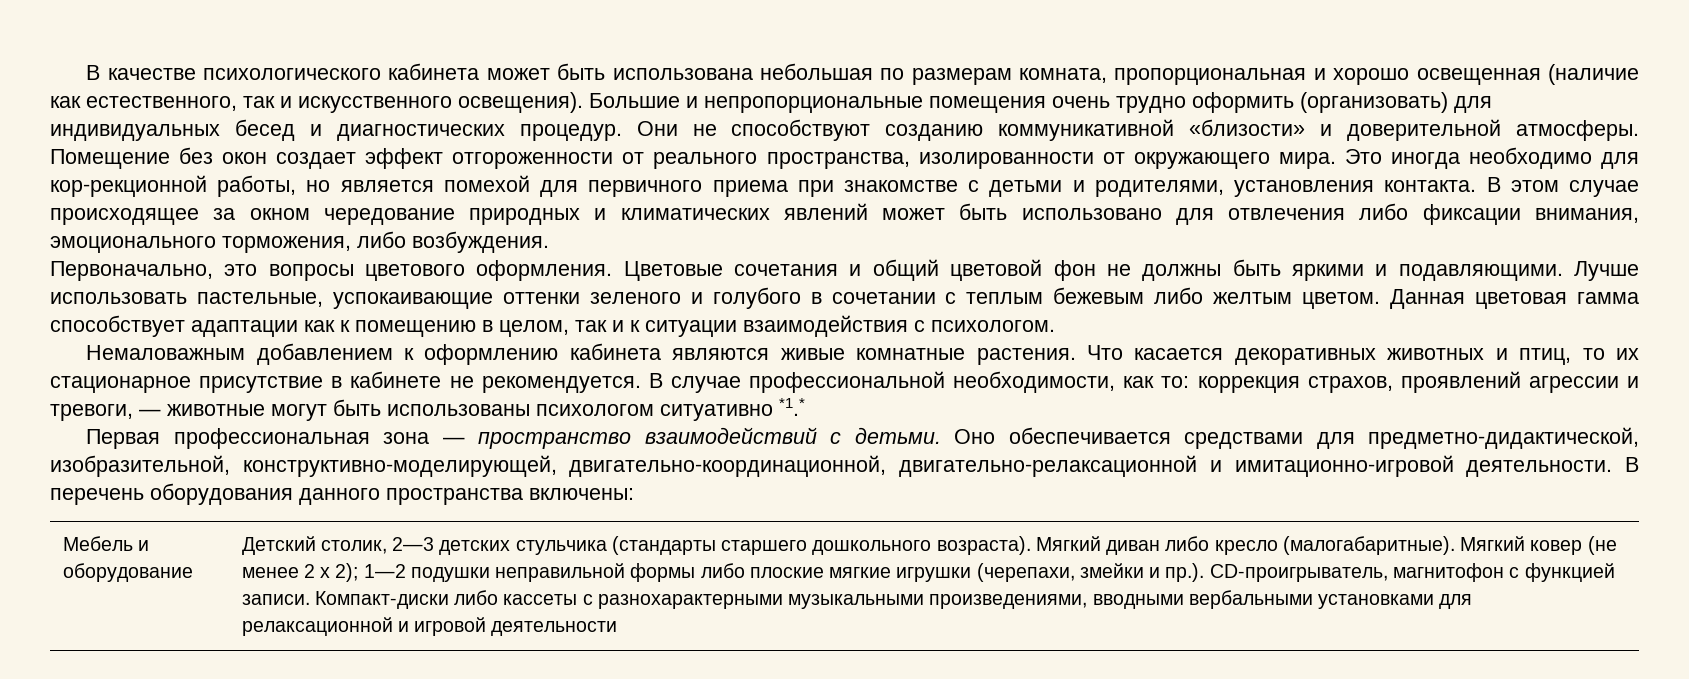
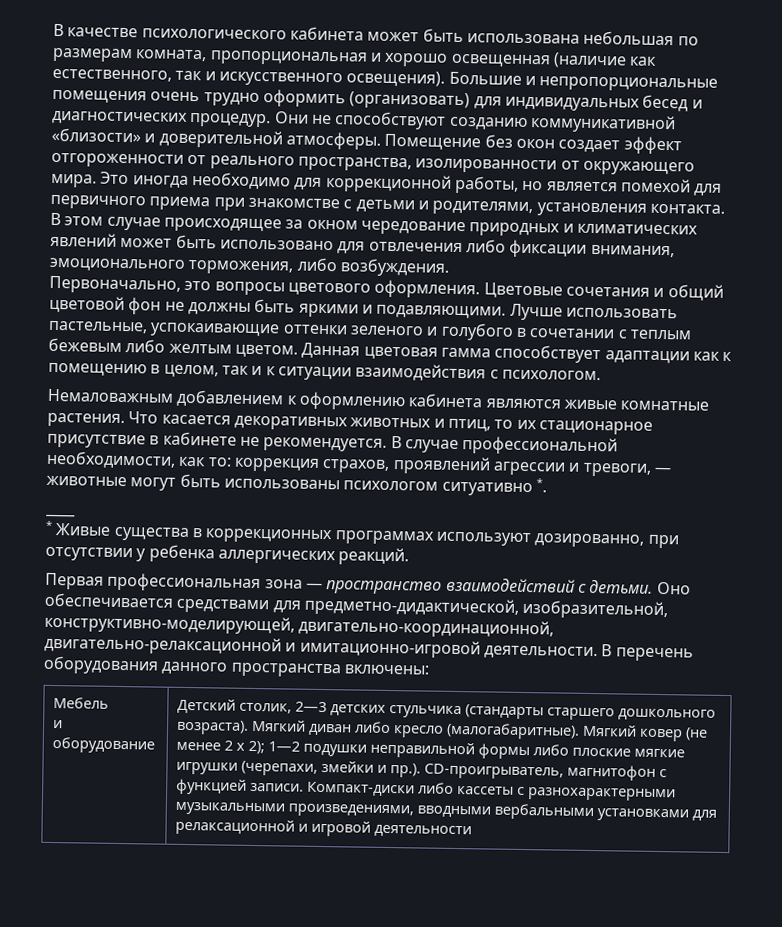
- Это иногда необходимо для кор-рекционной работы, но является помехой для первичного приема при знакомстве с детьми и родителями, установления контакта.
+ Это иногда необходимо для коррекционной работы, но является помехой для первичного приема при знакомстве с детьми и родителями, установления контакта.
- В случае профессиональной необходимости, как то: коррекция страхов, проявлений агрессии и тревоги, — животные могут быть использованы психологом ситуативно *1.*
+ В случае профессиональной необходимости, как то: коррекция страхов, проявлений агрессии и тревоги, — животные могут быть использованы психологом ситуативно *.
+ ____
+ * Живые существа в коррекционных программах используют дозированно, при отсутствии у ребенка аллергических реакций.
- Мебель и оборудование
+ Мебель
+ и оборудование

